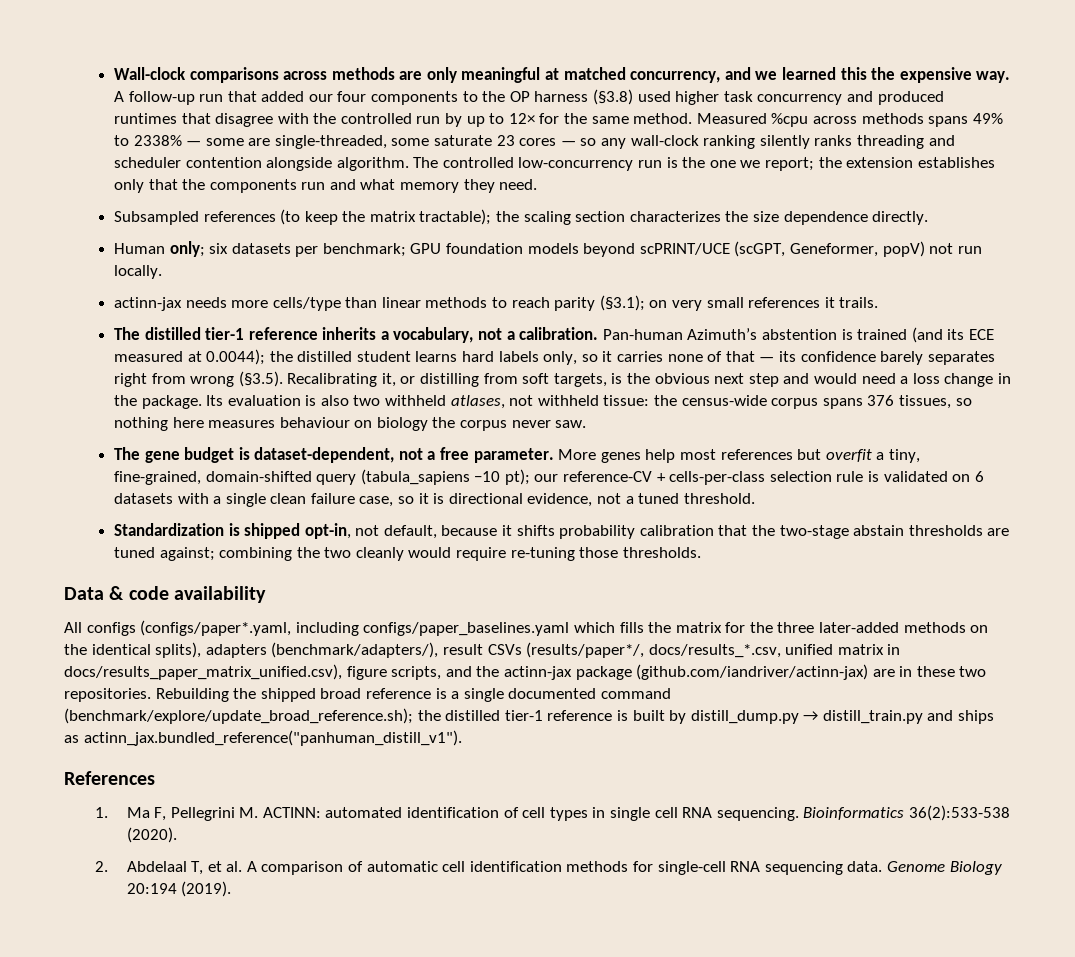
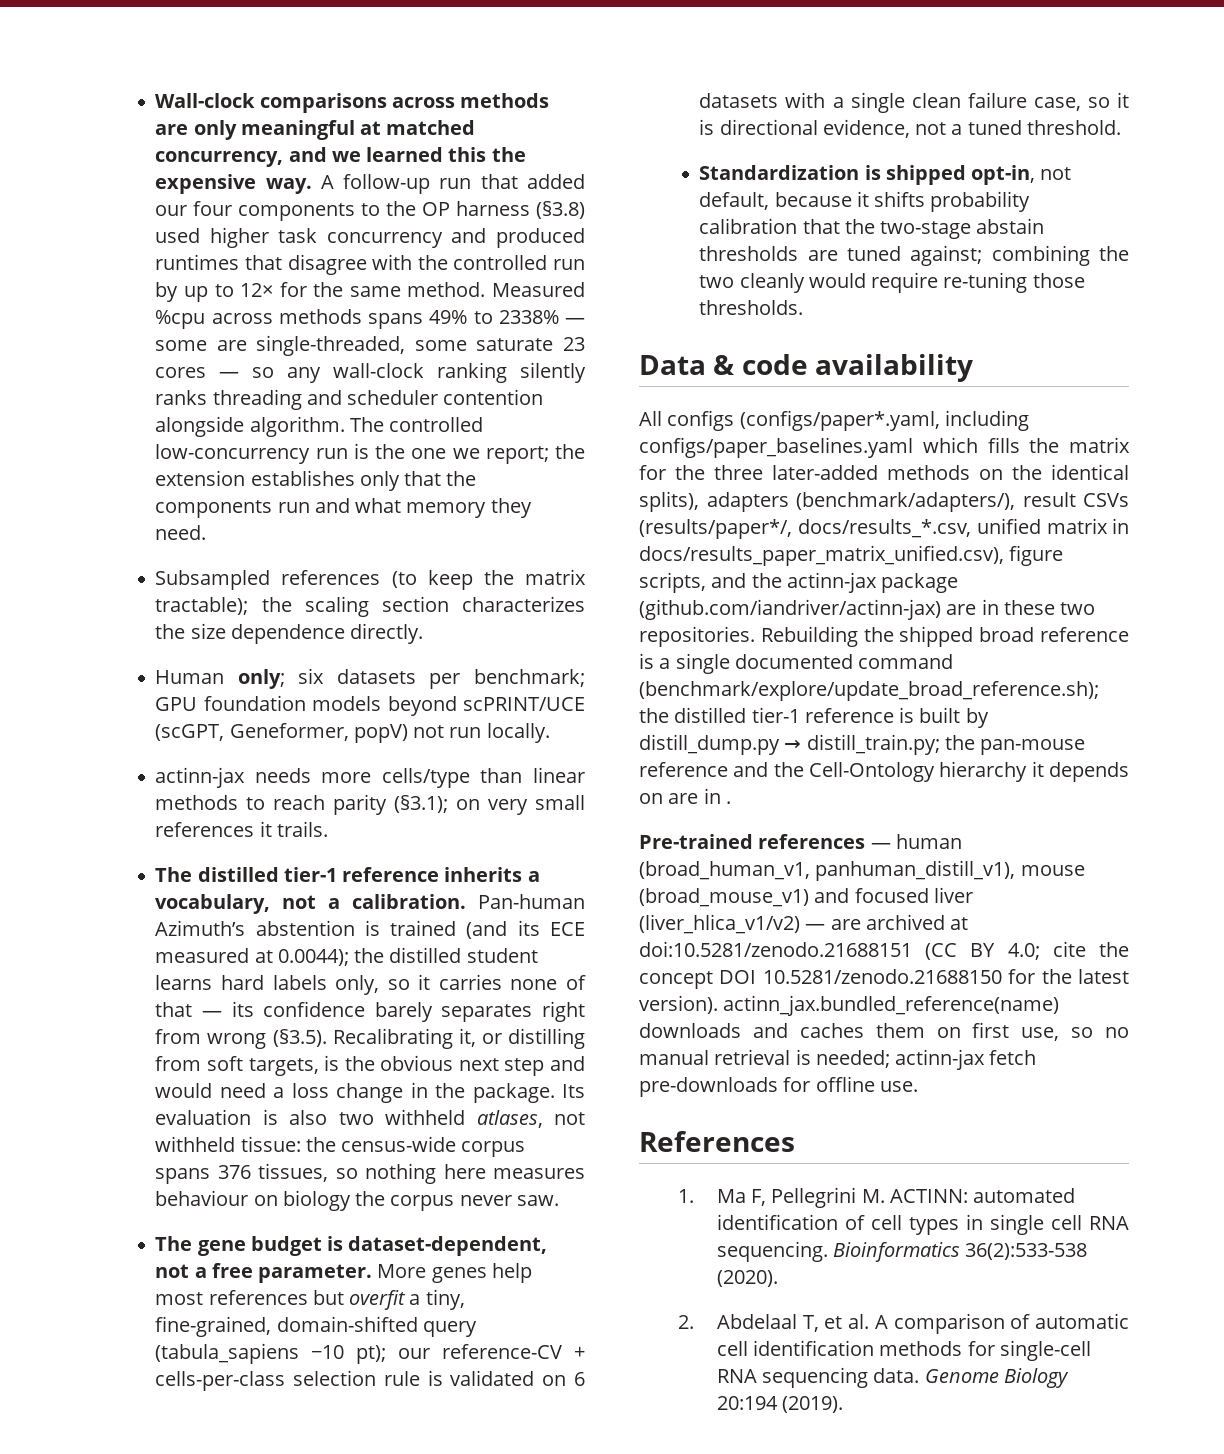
- Rebuilding the shipped broad reference is a single documented command (benchmark/explore/update_broad_reference.sh); the distilled tier-1 reference is built by distill_dump.py → distill_train.py and ships as actinn_jax.bundled_reference("panhuman_distill_v1").
+ Rebuilding the shipped broad reference is a single documented command (benchmark/explore/update_broad_reference.sh); the distilled tier-1 reference is built by distill_dump.py → distill_train.py; the pan-mouse reference and the Cell-Ontology hierarchy it depends on are in .
+ Pre-trained references — human (broad_human_v1, panhuman_distill_v1), mouse (broad_mouse_v1) and focused liver (liver_hlica_v1/v2) — are archived at doi:10.5281/zenodo.21688151 (CC BY 4.0; cite the concept DOI 10.5281/zenodo.21688150 for the latest version). actinn_jax.bundled_reference(name) downloads and caches them on first use, so no manual retrieval is needed; actinn-jax fetch pre-downloads for offline use.

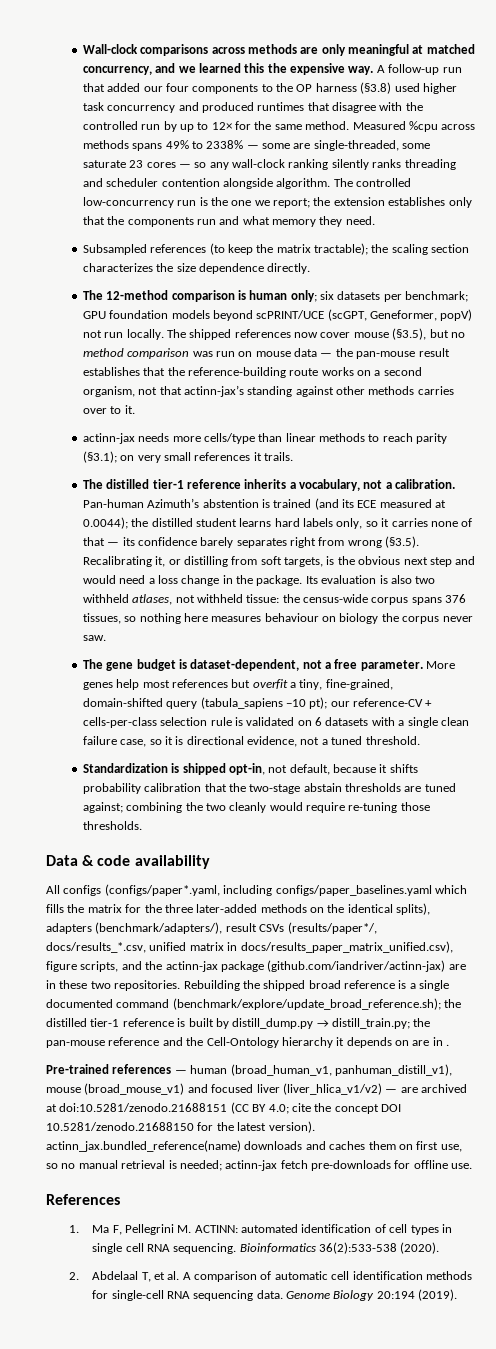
- Human only; six datasets per benchmark; GPU foundation models beyond scPRINT/UCE (scGPT, Geneformer, popV) not run locally.
+ The 12-method comparison is human only; six datasets per benchmark; GPU foundation models beyond scPRINT/UCE (scGPT, Geneformer, popV) not run locally. The shipped references now cover mouse (§3.5), but no method comparison was run on mouse data — the pan-mouse result establishes that the reference-building route works on a second organism, not that actinn-jax’s standing against other methods carries over to it.

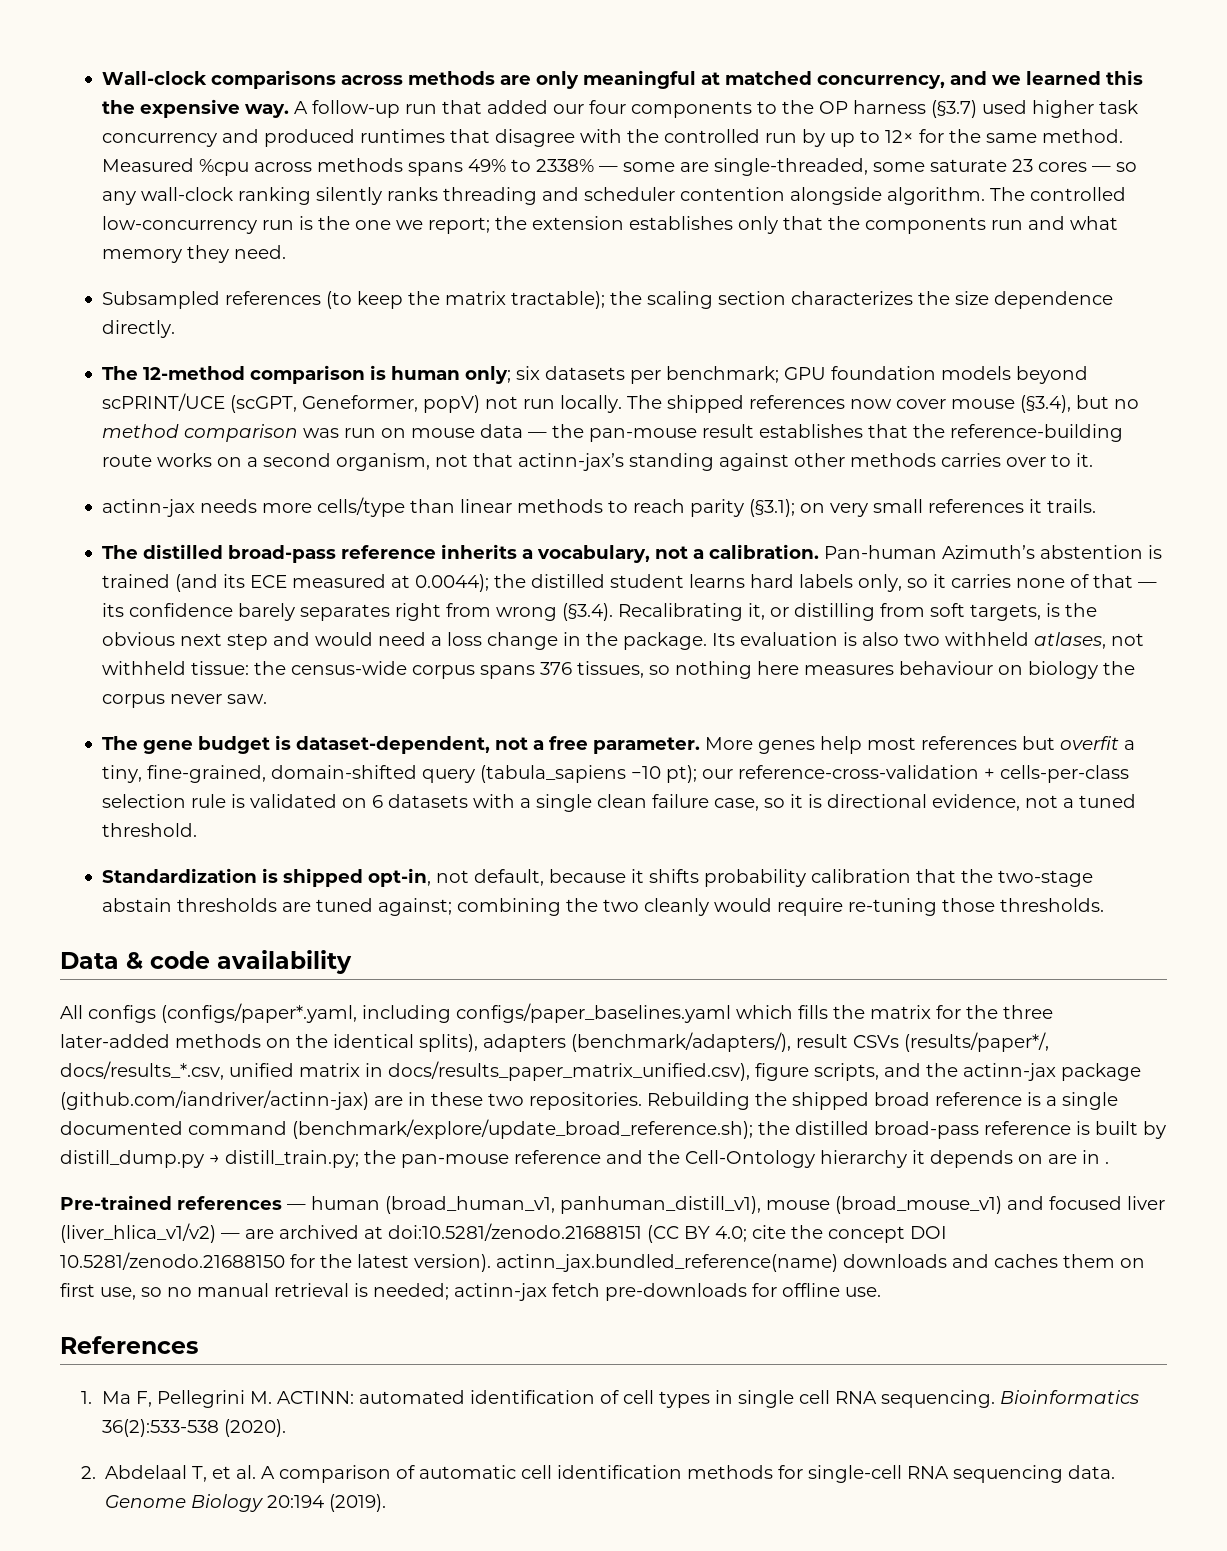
- A follow-up run that added our four components to the OP harness (§3.8) used higher task concurrency and produced runtimes that disagree with the controlled run by up to 12× for the same method.
+ A follow-up run that added our four components to the OP harness (§3.7) used higher task concurrency and produced runtimes that disagree with the controlled run by up to 12× for the same method.
- The shipped references now cover mouse (§3.5), but no method comparison was run on mouse data — the pan-mouse result establishes that the reference-building route works on a second organism, not that actinn-jax’s standing against other methods carries over to it.
+ The shipped references now cover mouse (§3.4), but no method comparison was run on mouse data — the pan-mouse result establishes that the reference-building route works on a second organism, not that actinn-jax’s standing against other methods carries over to it.
- The distilled tier-1 reference inherits a vocabulary, not a calibration.
+ The distilled broad-pass reference inherits a vocabulary, not a calibration.
- Pan-human Azimuth’s abstention is trained (and its ECE measured at 0.0044); the distilled student learns hard labels only, so it carries none of that — its confidence barely separates right from wrong (§3.5). Recalibrating it, or distilling from soft targets, is the obvious next step and would need a loss change in the package.
+ Pan-human Azimuth’s abstention is trained (and its ECE measured at 0.0044); the distilled student learns hard labels only, so it carries none of that — its confidence barely separates right from wrong (§3.4). Recalibrating it, or distilling from soft targets, is the obvious next step and would need a loss change in the package.
- More genes help most references but overfit a tiny, fine-grained, domain-shifted query (tabula_sapiens −10 pt); our reference-CV + cells-per-class selection rule is validated on 6 datasets with a single clean failure case, so it is directional evidence, not a tuned threshold.
+ More genes help most references but overfit a tiny, fine-grained, domain-shifted query (tabula_sapiens −10 pt); our reference-cross-validation + cells-per-class selection rule is validated on 6 datasets with a single clean failure case, so it is directional evidence, not a tuned threshold.
- Rebuilding the shipped broad reference is a single documented command (benchmark/explore/update_broad_reference.sh); the distilled tier-1 reference is built by distill_dump.py → distill_train.py; the pan-mouse reference and the Cell-Ontology hierarchy it depends on are in .
+ Rebuilding the shipped broad reference is a single documented command (benchmark/explore/update_broad_reference.sh); the distilled broad-pass reference is built by distill_dump.py → distill_train.py; the pan-mouse reference and the Cell-Ontology hierarchy it depends on are in .

